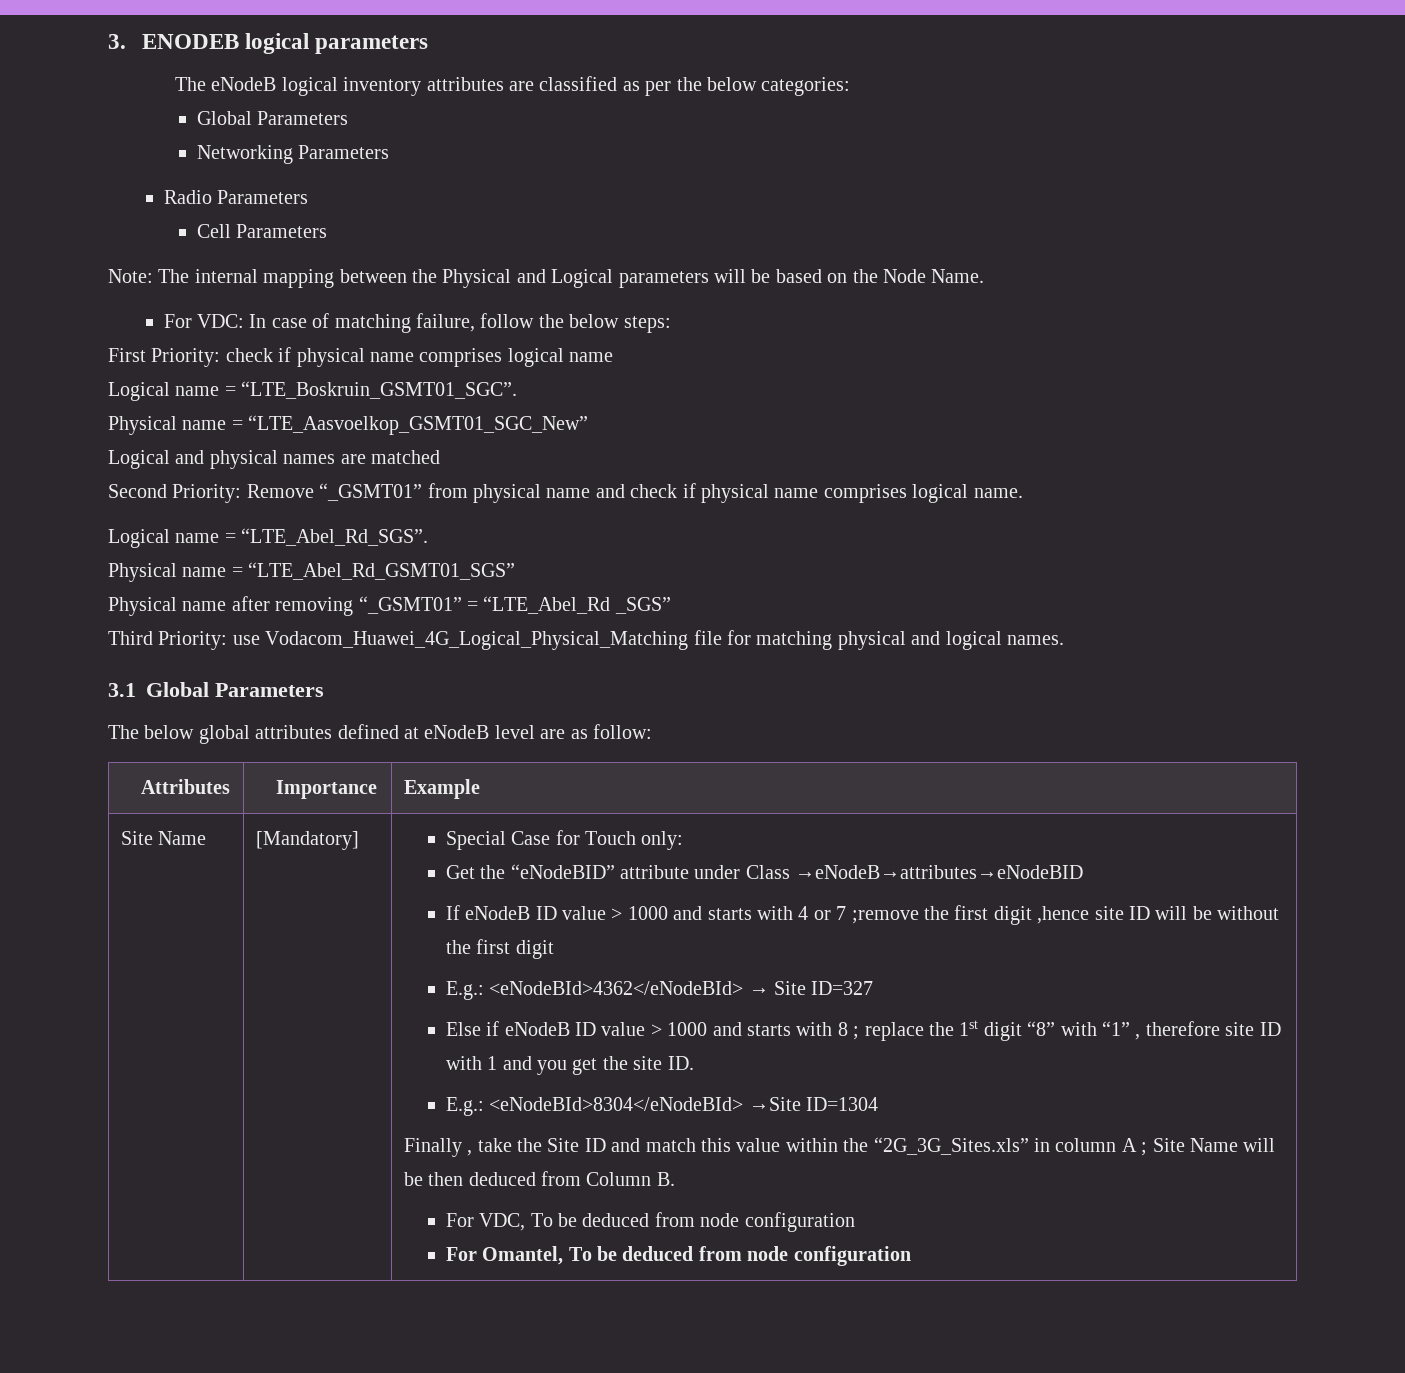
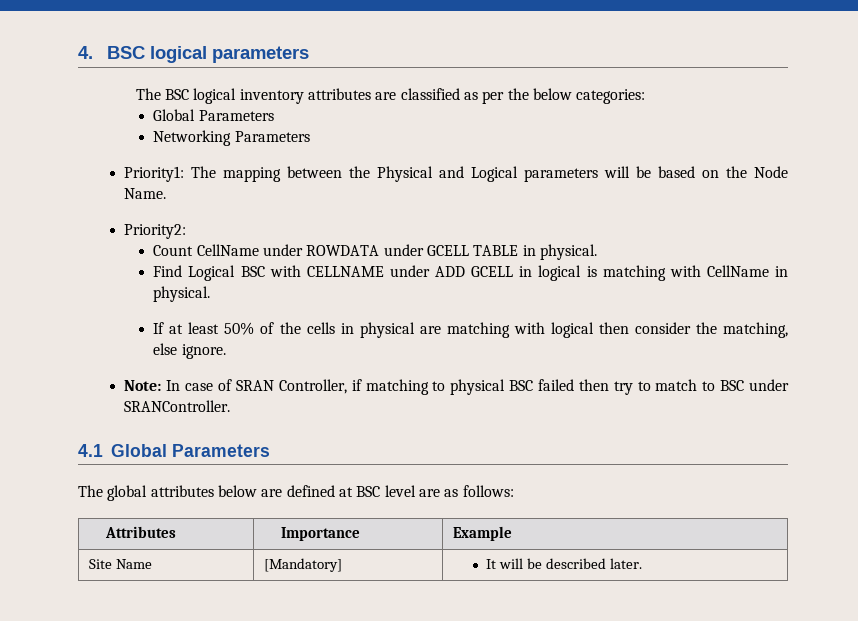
- 3. ENODEB logical parameters
+ 4. BSC logical parameters
- The eNodeB logical inventory attributes are classified as per the below categories:
+ The BSC logical inventory attributes are classified as per the below categories:
- Radio Parameters
- Cell Parameters
- Note: The internal mapping between the Physical and Logical parameters will be based on the Node Name.
+ Priority1: The mapping between the Physical and Logical parameters will be based on the Node Name.
- For VDC: In case of matching failure, follow the below steps:
- First Priority: check if physical name comprises logical name
- Logical name = “LTE_Boskruin_GSMT01_SGC”.
- Physical name = “LTE_Aasvoelkop_GSMT01_SGC_New”
- Logical and physical names are matched
- Second Priority: Remove “_GSMT01” from physical name and check if physical name comprises logical name.
- Logical name = “LTE_Abel_Rd_SGS”.
- Physical name = “LTE_Abel_Rd_GSMT01_SGS”
- Physical name after removing “_GSMT01” = “LTE_Abel_Rd _SGS”
- Third Priority: use Vodacom_Huawei_4G_Logical_Physical_Matching file for matching physical and logical names.
- 3.1 Global Parameters
+ Priority2:
+ Count CellName under ROWDATA under GCELL TABLE in physical.
+ Find Logical BSC with CELLNAME under ADD GCELL in logical is matching with CellName in physical.
+ If at least 50% of the cells in physical are matching with logical then consider the matching, else ignore.
+ Note: In case of SRAN Controller, if matching to physical BSC failed then try to match to BSC under SRANController.
+ 4.1 Global Parameters
- The below global attributes defined at eNodeB level are as follow:
+ The global attributes below are defined at BSC level are as follows:
- Special Case for Touch only:
- Get the “eNodeBID” attribute under Class →eNodeB→attributes→eNodeBID
- If eNodeB ID value > 1000 and starts with 4 or 7 ;remove the first digit ,hence site ID will be without the first digit
- E.g.: <eNodeBId>4362</eNodeBId> → Site ID=327
- Else if eNodeB ID value > 1000 and starts with 8 ; replace the 1st digit “8” with “1” , therefore site ID with 1 and you get the site ID.
- E.g.: <eNodeBId>8304</eNodeBId> →Site ID=1304
- Finally , take the Site ID and match this value within the “2G_3G_Sites.xls” in column A ; Site Name will be then deduced from Column B.
- For VDC, To be deduced from node configuration
- For Omantel, To be deduced from node configuration
+ It will be described later.

